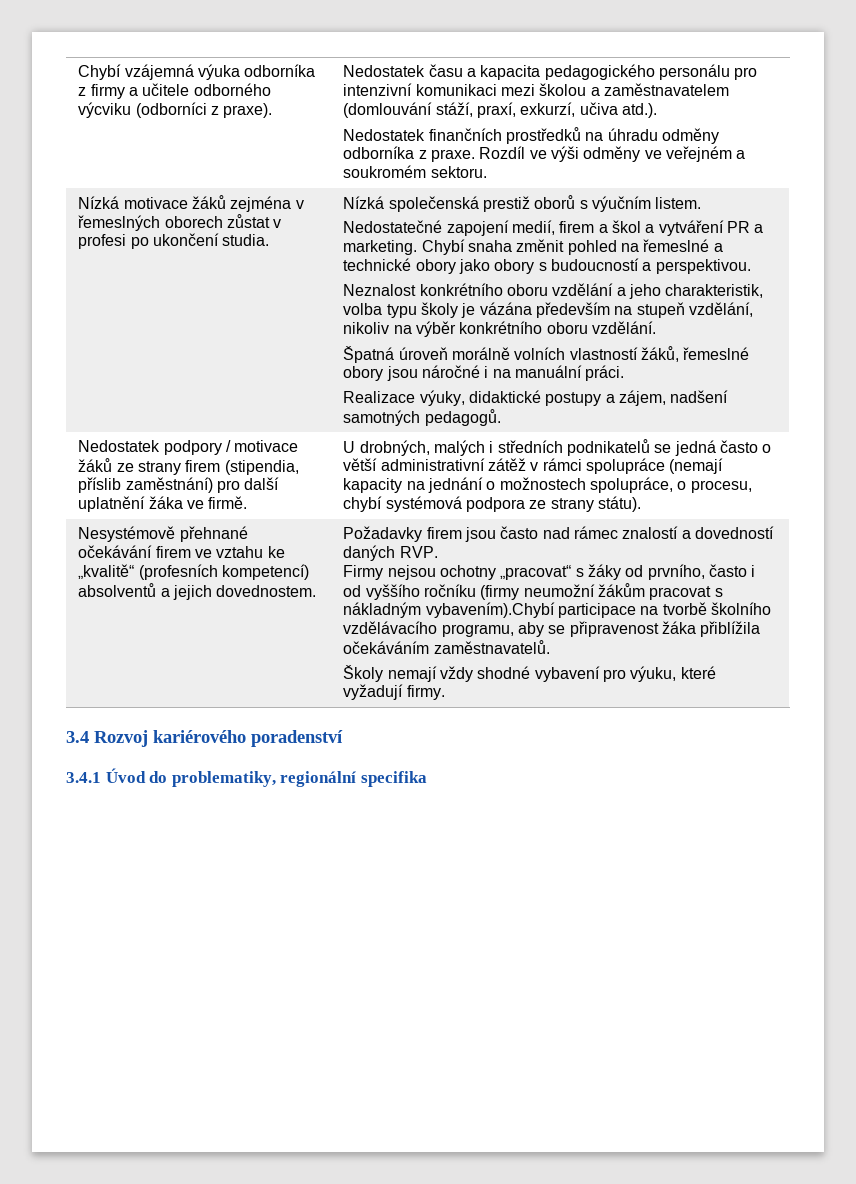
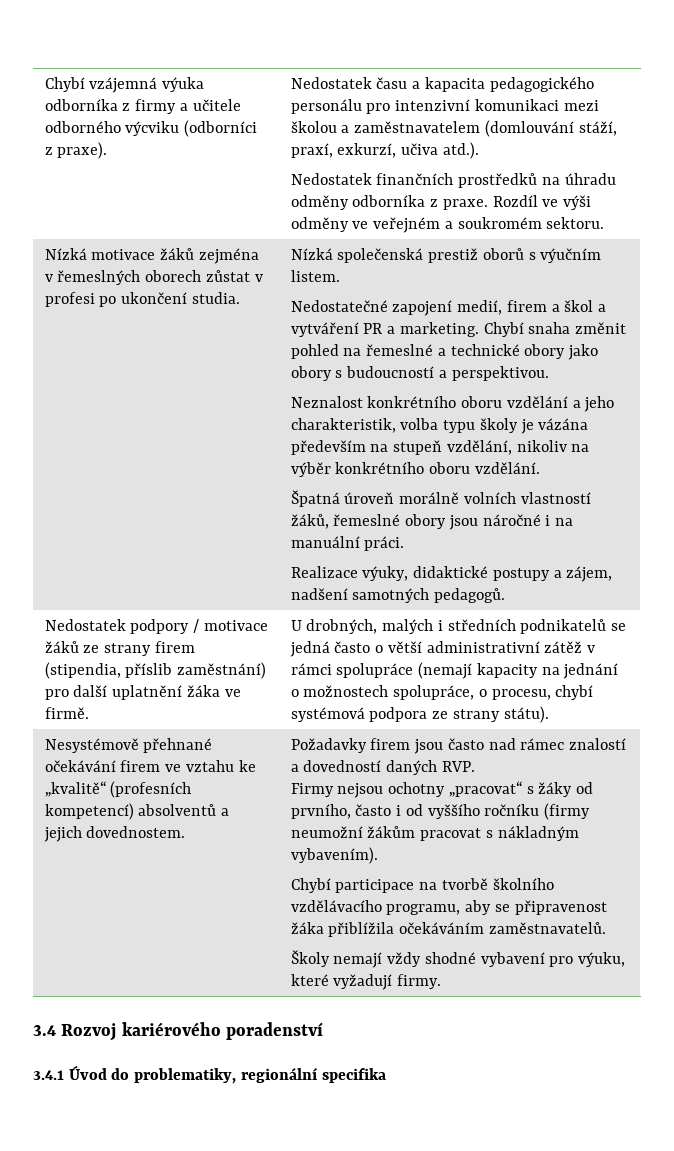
- Firmy nejsou ochotny „pracovat“ s žáky od prvního, často i od vyššího ročníku (firmy neumožní žákům pracovat s nákladným vybavením).Chybí participace na tvorbě školního vzdělávacího programu, aby se připravenost žáka přiblížila očekáváním zaměstnavatelů.
+ Firmy nejsou ochotny „pracovat“ s žáky od prvního, často i od vyššího ročníku (firmy neumožní žákům pracovat s nákladným vybavením).
+ Chybí participace na tvorbě školního vzdělávacího programu, aby se připravenost žáka přiblížila očekáváním zaměstnavatelů.

